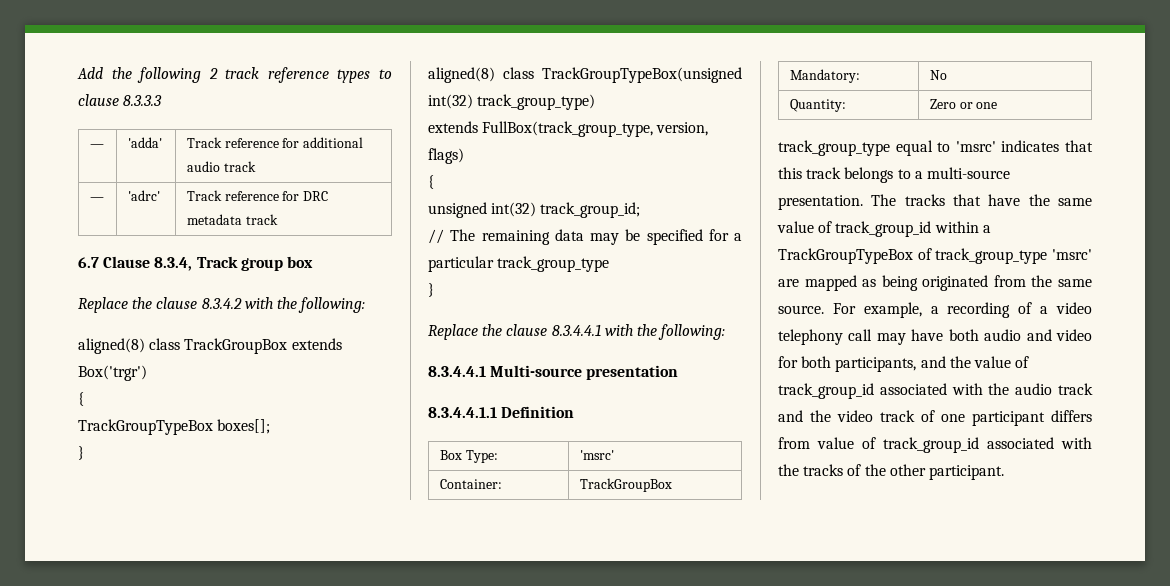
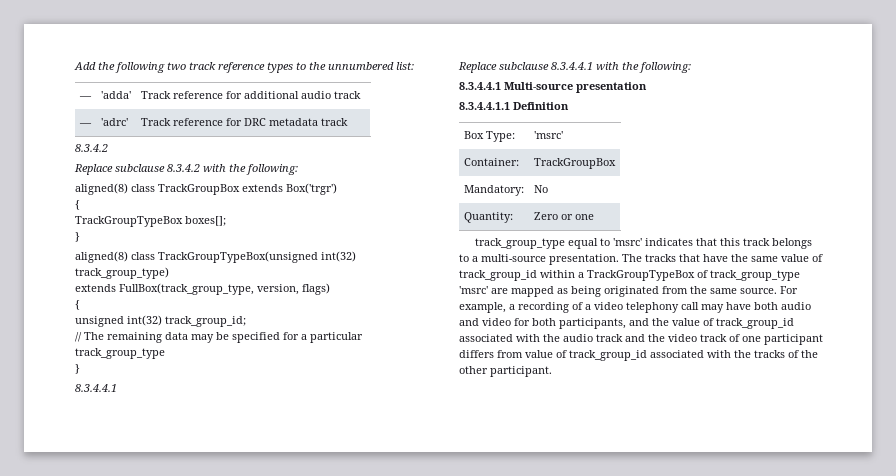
- Add the following 2 track reference types to clause 8.3.3.3
+ Add the following two track reference types to the unnumbered list:
  — | 'adrc' | Track reference for DRC metadata track
- 6.7 Clause 8.3.4, Track group box
- Replace the clause 8.3.4.2 with the following:
+ 8.3.4.2
+ Replace subclause 8.3.4.2 with the following:
  // The remaining data may be specified for a particular track_group_type
  }
- Replace the clause 8.3.4.4.1 with the following:
+ 8.3.4.4.1
+ Replace subclause 8.3.4.4.1 with the following:

